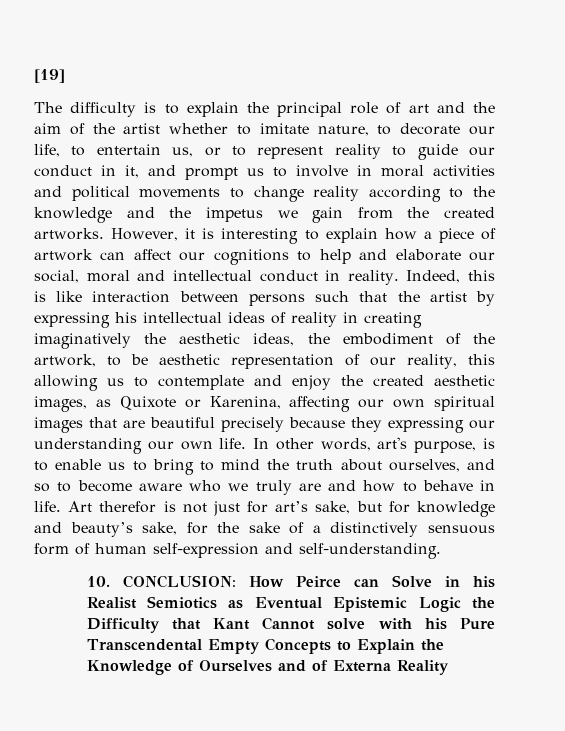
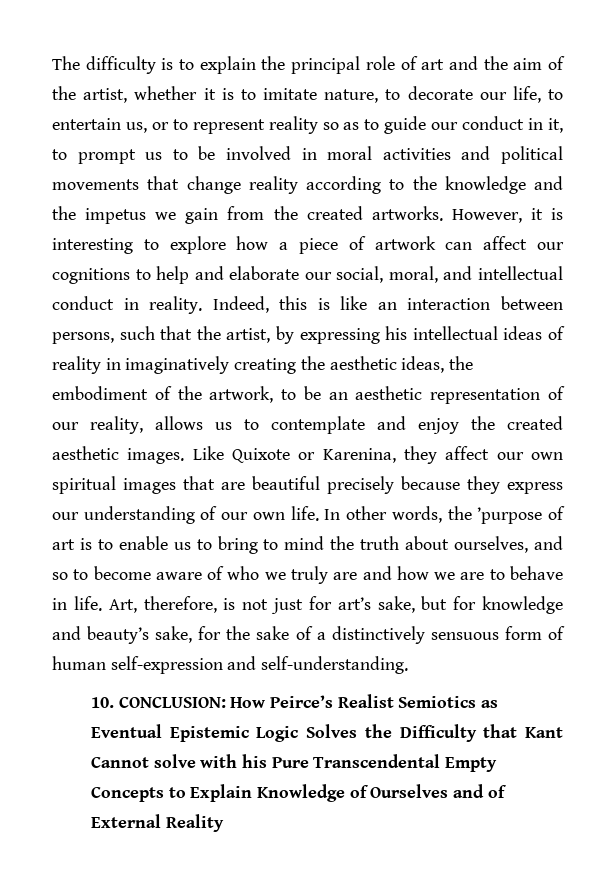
- [19]
- The difficulty is to explain the principal role of art and the aim of the artist whether to imitate nature, to decorate our life, to entertain us, or to represent reality to guide our conduct in it, and prompt us to involve in moral activities and political movements to change reality according to the knowledge and the impetus we gain from the created artworks.
+ The difficulty is to explain the principal role of art and the aim of the artist, whether it is to imitate nature, to decorate our life, to entertain us, or to represent reality so as to guide our conduct in it, to prompt us to be involved in moral activities and political movements that change reality according to the knowledge and the impetus we gain from the created artworks.
- However, it is interesting to explain how a piece of artwork can affect our cognitions to help and elaborate our social, moral and intellectual conduct in reality.
+ However, it is interesting to explore how a piece of artwork can affect our cognitions to help and elaborate our social, moral, and intellectual conduct in reality.
- Indeed, this is like interaction between persons such that the artist by expressing his intellectual ideas of reality in creating imaginatively the aesthetic ideas, the embodiment of the artwork, to be aesthetic representation of our reality, this allowing us to contemplate and enjoy the created aesthetic images, as Quixote or Karenina, affecting our own spiritual images that are beautiful precisely because they expressing our understanding our own life.
+ Indeed, this is like an interaction between persons, such that the artist, by expressing his intellectual ideas of reality in imaginatively creating the aesthetic ideas, the embodiment of the artwork, to be an aesthetic representation of our reality, allows us to contemplate and enjoy the created aesthetic images. Like Quixote or Karenina, they affect our own spiritual images that are beautiful precisely because they express our understanding of our own life.
- In other words, art's purpose, is to enable us to bring to mind the truth about ourselves, and so to become aware who we truly are and how to behave in life.
+ In other words, the ’purpose of art is to enable us to bring to mind the truth about ourselves, and so to become aware of who we truly are and how we are to behave in life.
- Art therefor is not just for art’s sake, but for knowledge and beauty’s sake, for the sake of a distinctively sensuous form of human self-expression and self-understanding.
+ Art, therefore, is not just for art’s sake, but for knowledge and beauty’s sake, for the sake of a distinctively sensuous form of human self-expression and self-understanding.
- 10. CONCLUSION: How Peirce can Solve in his Realist Semiotics as Eventual Epistemic Logic the Difficulty that Kant Cannot solve with his Pure Transcendental Empty Concepts to Explain the Knowledge of Ourselves and of Externa Reality
+ 10. CONCLUSION: How Peirce’s Realist Semiotics as Eventual Epistemic Logic Solves the Difficulty that Kant Cannot solve with his Pure Transcendental Empty Concepts to Explain Knowledge of Ourselves and of External Reality

